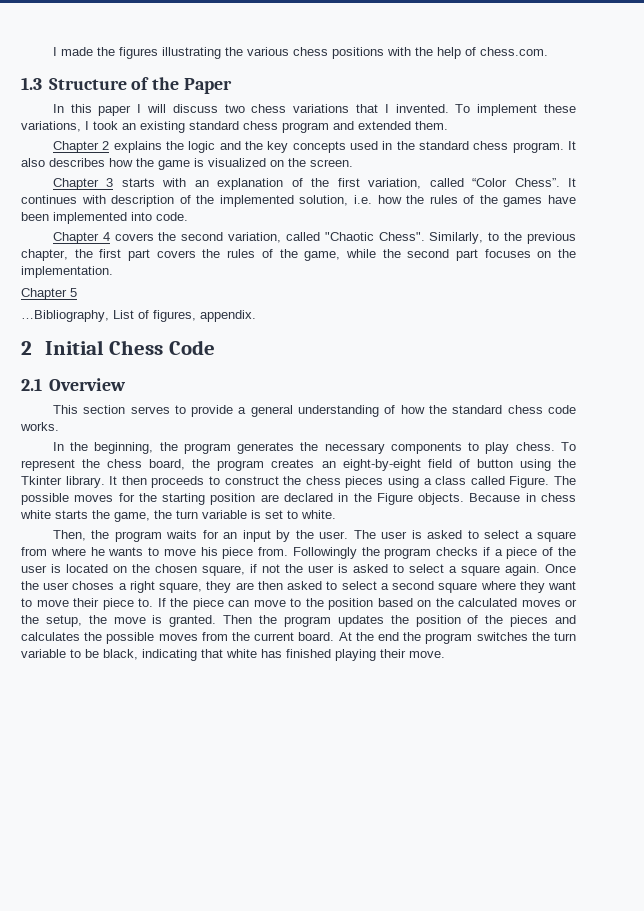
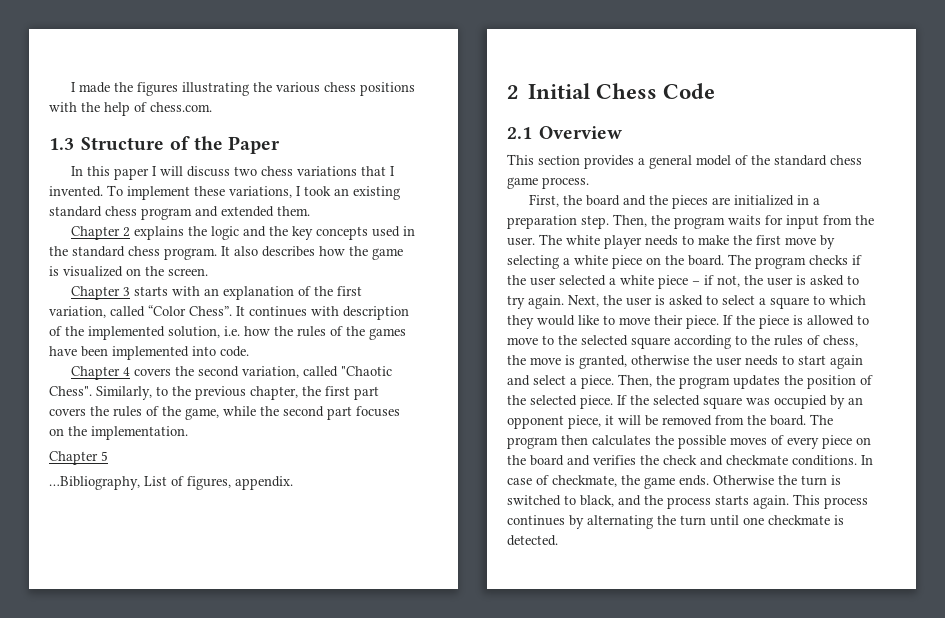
- This section serves to provide a general understanding of how the standard chess code works.
- In the beginning, the program generates the necessary components to play chess. To represent the chess board, the program creates an eight-by-eight field of button using the Tkinter library. It then proceeds to construct the chess pieces using a class called Figure. The possible moves for the starting position are declared in the Figure objects. Because in chess white starts the game, the turn variable is set to white.
- Then, the program waits for an input by the user. The user is asked to select a square from where he wants to move his piece from. Followingly the program checks if a piece of the user is located on the chosen square, if not the user is asked to select a square again. Once the user choses a right square, they are then asked to select a second square where they want to move their piece to.
+ This section provides a general model of the standard chess game process.
+ First, the board and the pieces are initialized in a preparation step. Then, the program waits for input from the user. The white player needs to make the first move by selecting a white piece on the board. The program checks if the user selected a white piece – if not, the user is asked to try again. Next, the user is asked to select a square to which they would like to move their piece.
- If the piece can move to the position based on the calculated moves or the setup, the move is granted. Then the program updates the position of the pieces and calculates the possible moves from the current board. At the end the program switches the turn variable to be black, indicating that white has finished playing their move.
+ If the piece is allowed to move to the selected square according to the rules of chess, the move is granted, otherwise the user needs to start again and select a piece. Then, the program updates the position of the selected piece. If the selected square was occupied by an opponent piece, it will be removed from the board. The program then calculates the possible moves of every piece on the board and verifies the check and checkmate conditions. In case of checkmate, the game ends. Otherwise the turn is switched to black, and the process starts again. This process continues by alternating the turn until one checkmate is detected.

